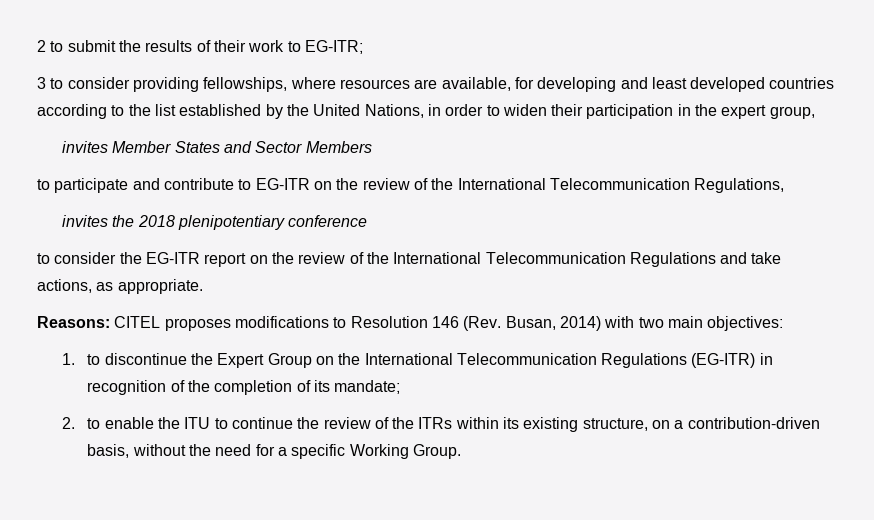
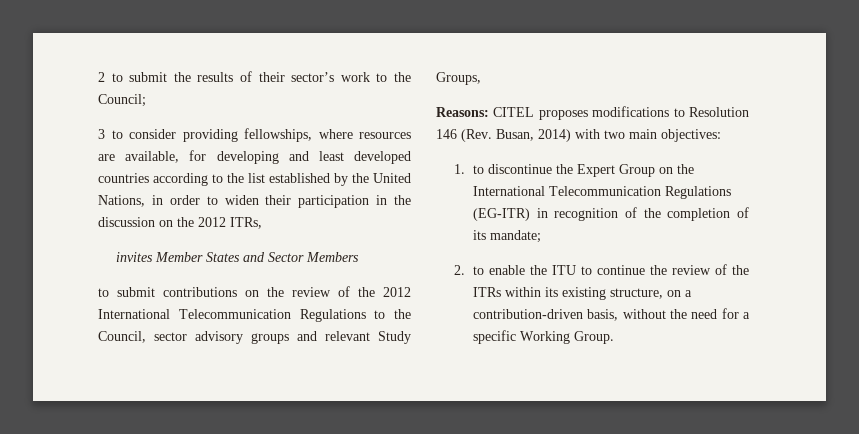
- 2 to submit the results of their work to EG-ITR;
+ 2 to submit the results of their sector’s work to the Council;
- 3 to consider providing fellowships, where resources are available, for developing and least developed countries according to the list established by the United Nations, in order to widen their participation in the expert group,
+ 3 to consider providing fellowships, where resources are available, for developing and least developed countries according to the list established by the United Nations, in order to widen their participation in the discussion on the 2012 ITRs,
- to participate and contribute to EG-ITR on the review of the International Telecommunication Regulations,
- invites the 2018 plenipotentiary conference
- to consider the EG-ITR report on the review of the International Telecommunication Regulations and take actions, as appropriate.
+ to submit contributions on the review of the 2012 International Telecommunication Regulations to the Council, sector advisory groups and relevant Study Groups,

